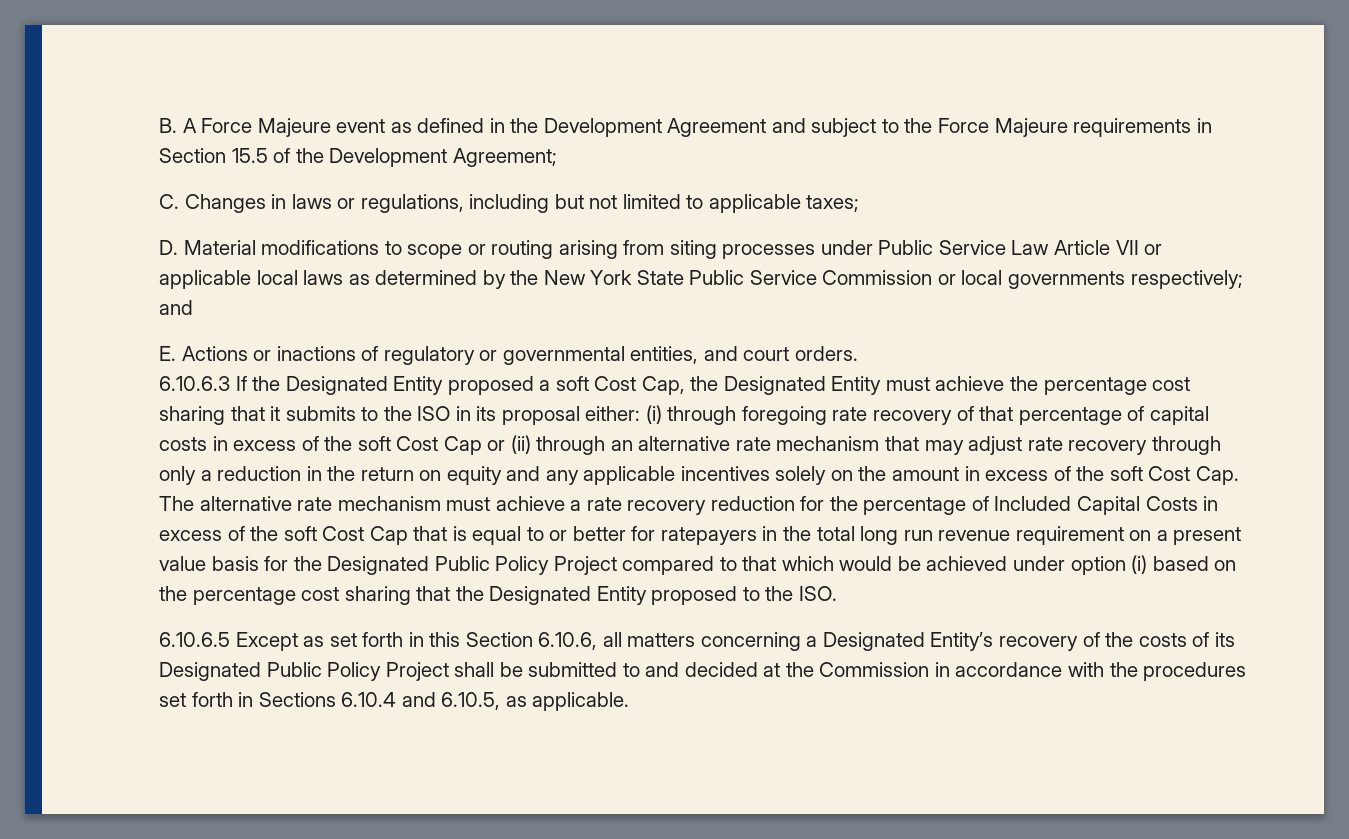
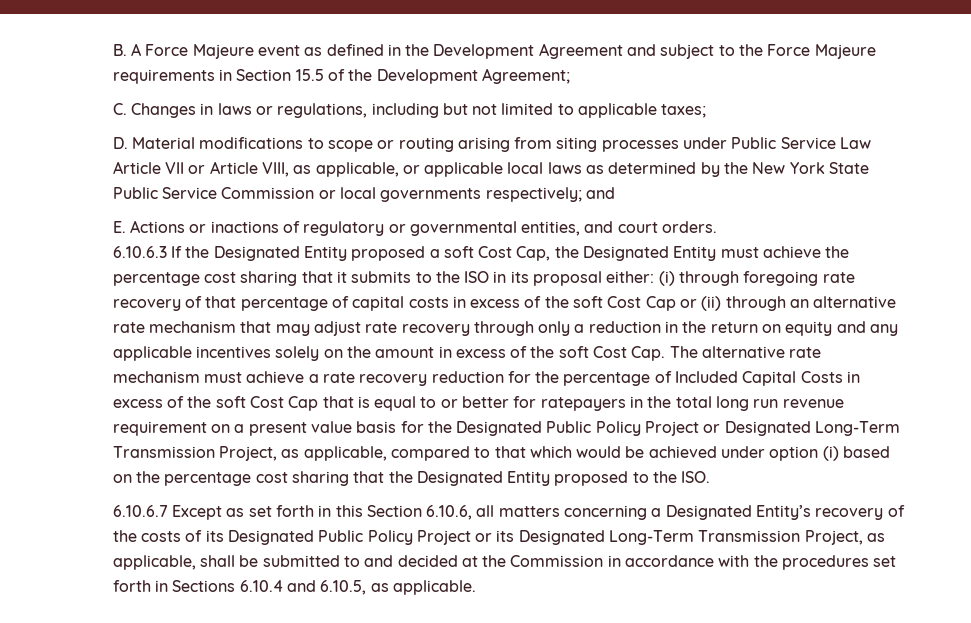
- D. Material modifications to scope or routing arising from siting processes under Public Service Law Article VII or applicable local laws as determined by the New York State Public Service Commission or local governments respectively; and
+ D. Material modifications to scope or routing arising from siting processes under Public Service Law Article VII or Article VIII, as applicable, or applicable local laws as determined by the New York State Public Service Commission or local governments respectively; and
- (i) through foregoing rate recovery of that percentage of capital costs in excess of the soft Cost Cap or (ii) through an alternative rate mechanism that may adjust rate recovery through only a reduction in the return on equity and any applicable incentives solely on the amount in excess of the soft Cost Cap. The alternative rate mechanism must achieve a rate recovery reduction for the percentage of Included Capital Costs in excess of the soft Cost Cap that is equal to or better for ratepayers in the total long run revenue requirement on a present value basis for the Designated Public Policy Project compared to that which would be achieved under option (i) based on the percentage cost sharing that the Designated Entity proposed to the ISO.
+ (i) through foregoing rate recovery of that percentage of capital costs in excess of the soft Cost Cap or (ii) through an alternative rate mechanism that may adjust rate recovery through only a reduction in the return on equity and any applicable incentives solely on the amount in excess of the soft Cost Cap. The alternative rate mechanism must achieve a rate recovery reduction for the percentage of Included Capital Costs in excess of the soft Cost Cap that is equal to or better for ratepayers in the total long run revenue requirement on a present value basis for the Designated Public Policy Project or Designated Long-Term Transmission Project, as applicable, compared to that which would be achieved under option (i) based on the percentage cost sharing that the Designated Entity proposed to the ISO.
- 6.10.6.5 Except as set forth in this Section 6.10.6, all matters concerning a Designated Entity’s recovery of the costs of its Designated Public Policy Project shall be submitted to and decided at the Commission in accordance with the procedures set forth in Sections 6.10.4 and 6.10.5, as applicable.
+ 6.10.6.7 Except as set forth in this Section 6.10.6, all matters concerning a Designated Entity’s recovery of the costs of its Designated Public Policy Project or its Designated Long-Term Transmission Project, as applicable, shall be submitted to and decided at the Commission in accordance with the procedures set forth in Sections 6.10.4 and 6.10.5, as applicable.

